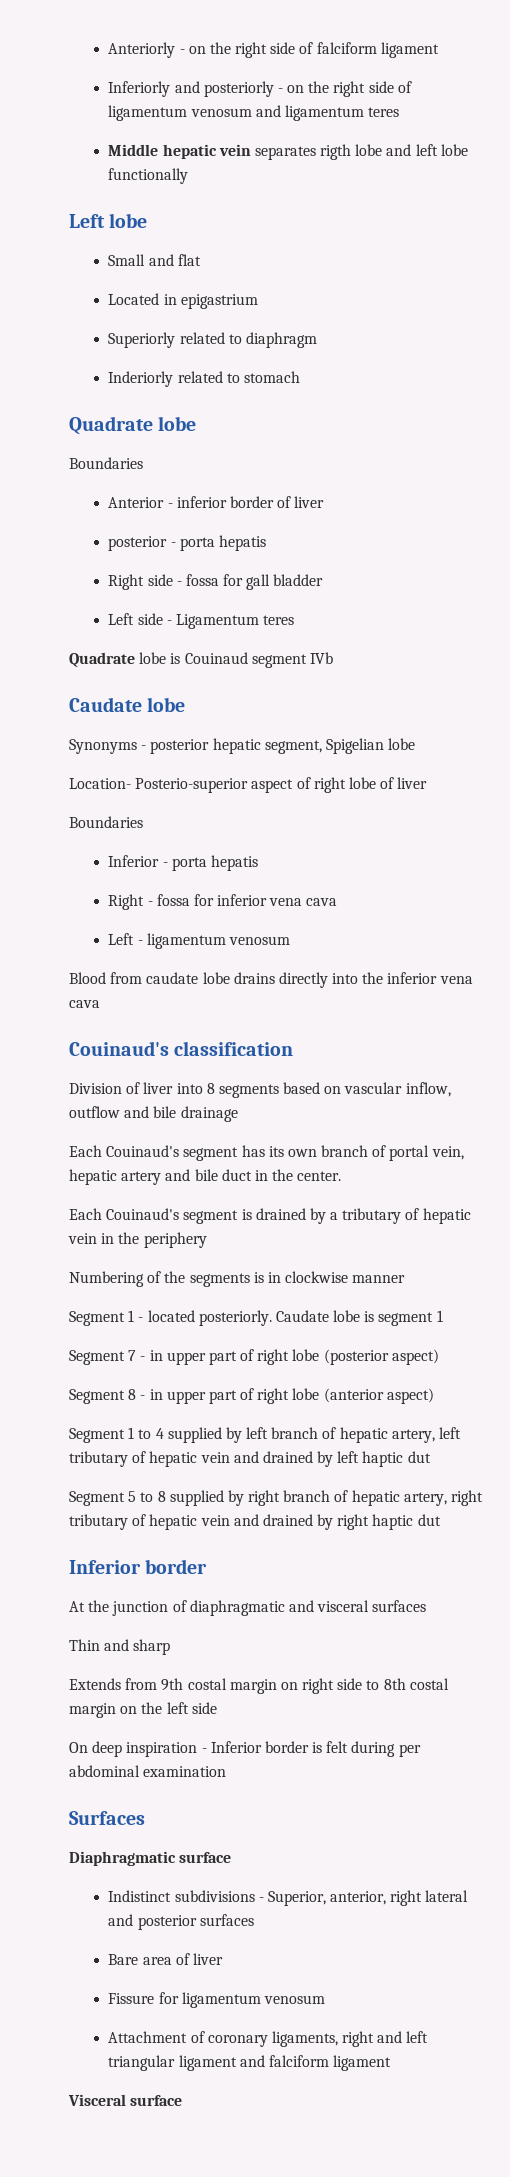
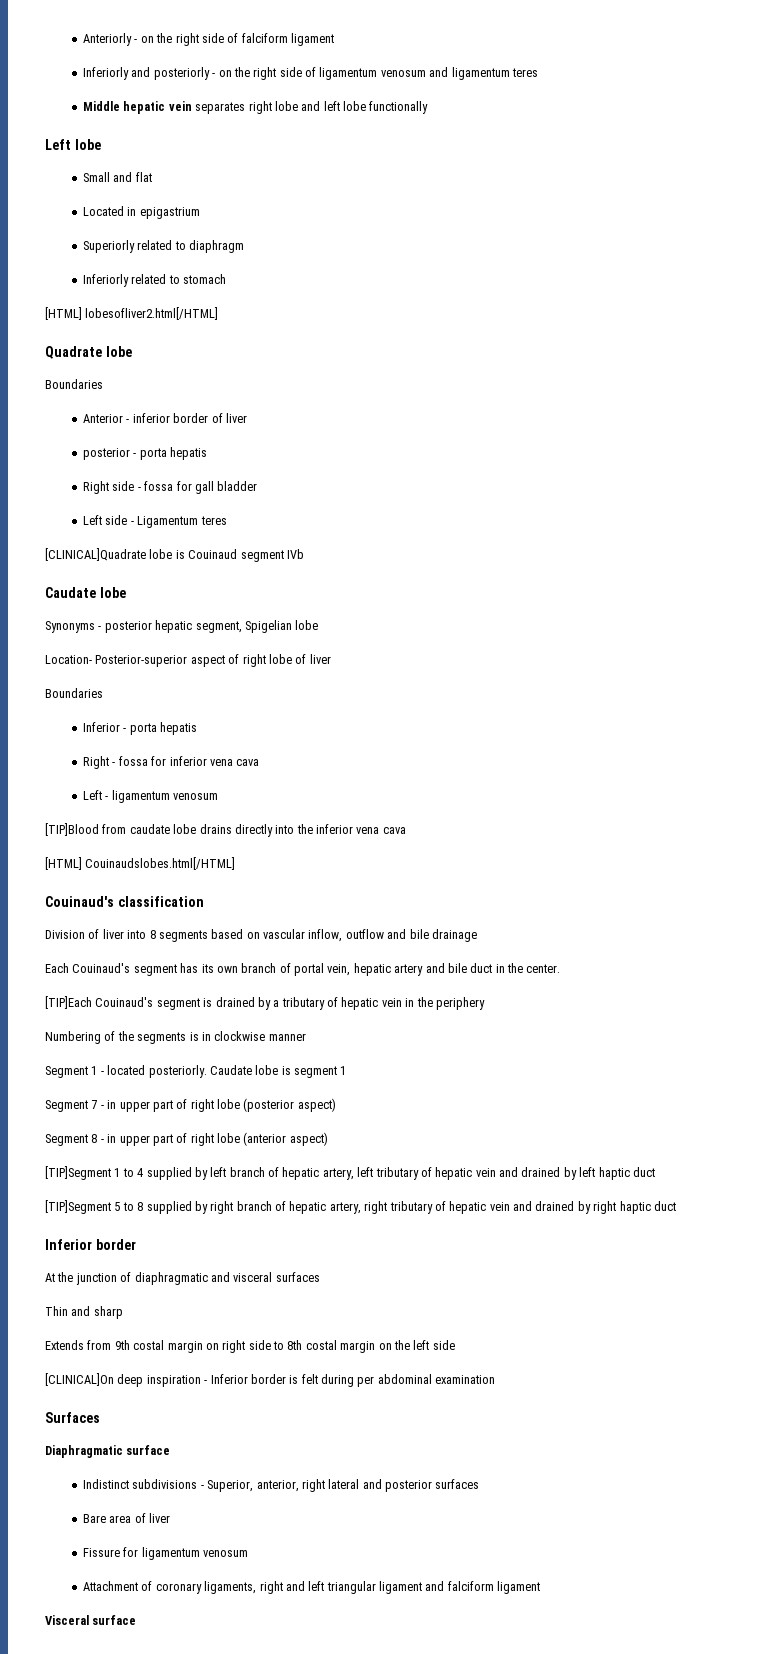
- Middle hepatic vein separates rigth lobe and left lobe functionally
+ Middle hepatic vein separates right lobe and left lobe functionally
- Inderiorly related to stomach
+ Inferiorly related to stomach
+ [HTML] lobesofliver2.html[/HTML]
- Quadrate lobe is Couinaud segment IVb
+ [CLINICAL]Quadrate lobe is Couinaud segment IVb
- Location- Posterio-superior aspect of right lobe of liver
+ Location- Posterior-superior aspect of right lobe of liver
- Blood from caudate lobe drains directly into the inferior vena cava
+ [TIP]Blood from caudate lobe drains directly into the inferior vena cava
+ [HTML] Couinaudslobes.html[/HTML]
- Each Couinaud's segment is drained by a tributary of hepatic vein in the periphery
+ [TIP]Each Couinaud's segment is drained by a tributary of hepatic vein in the periphery
- Segment 1 to 4 supplied by left branch of hepatic artery, left tributary of hepatic vein and drained by left haptic dut
- Segment 5 to 8 supplied by right branch of hepatic artery, right tributary of hepatic vein and drained by right haptic dut
+ [TIP]Segment 1 to 4 supplied by left branch of hepatic artery, left tributary of hepatic vein and drained by left haptic duct
+ [TIP]Segment 5 to 8 supplied by right branch of hepatic artery, right tributary of hepatic vein and drained by right haptic duct
- On deep inspiration - Inferior border is felt during per abdominal examination
+ [CLINICAL]On deep inspiration - Inferior border is felt during per abdominal examination

